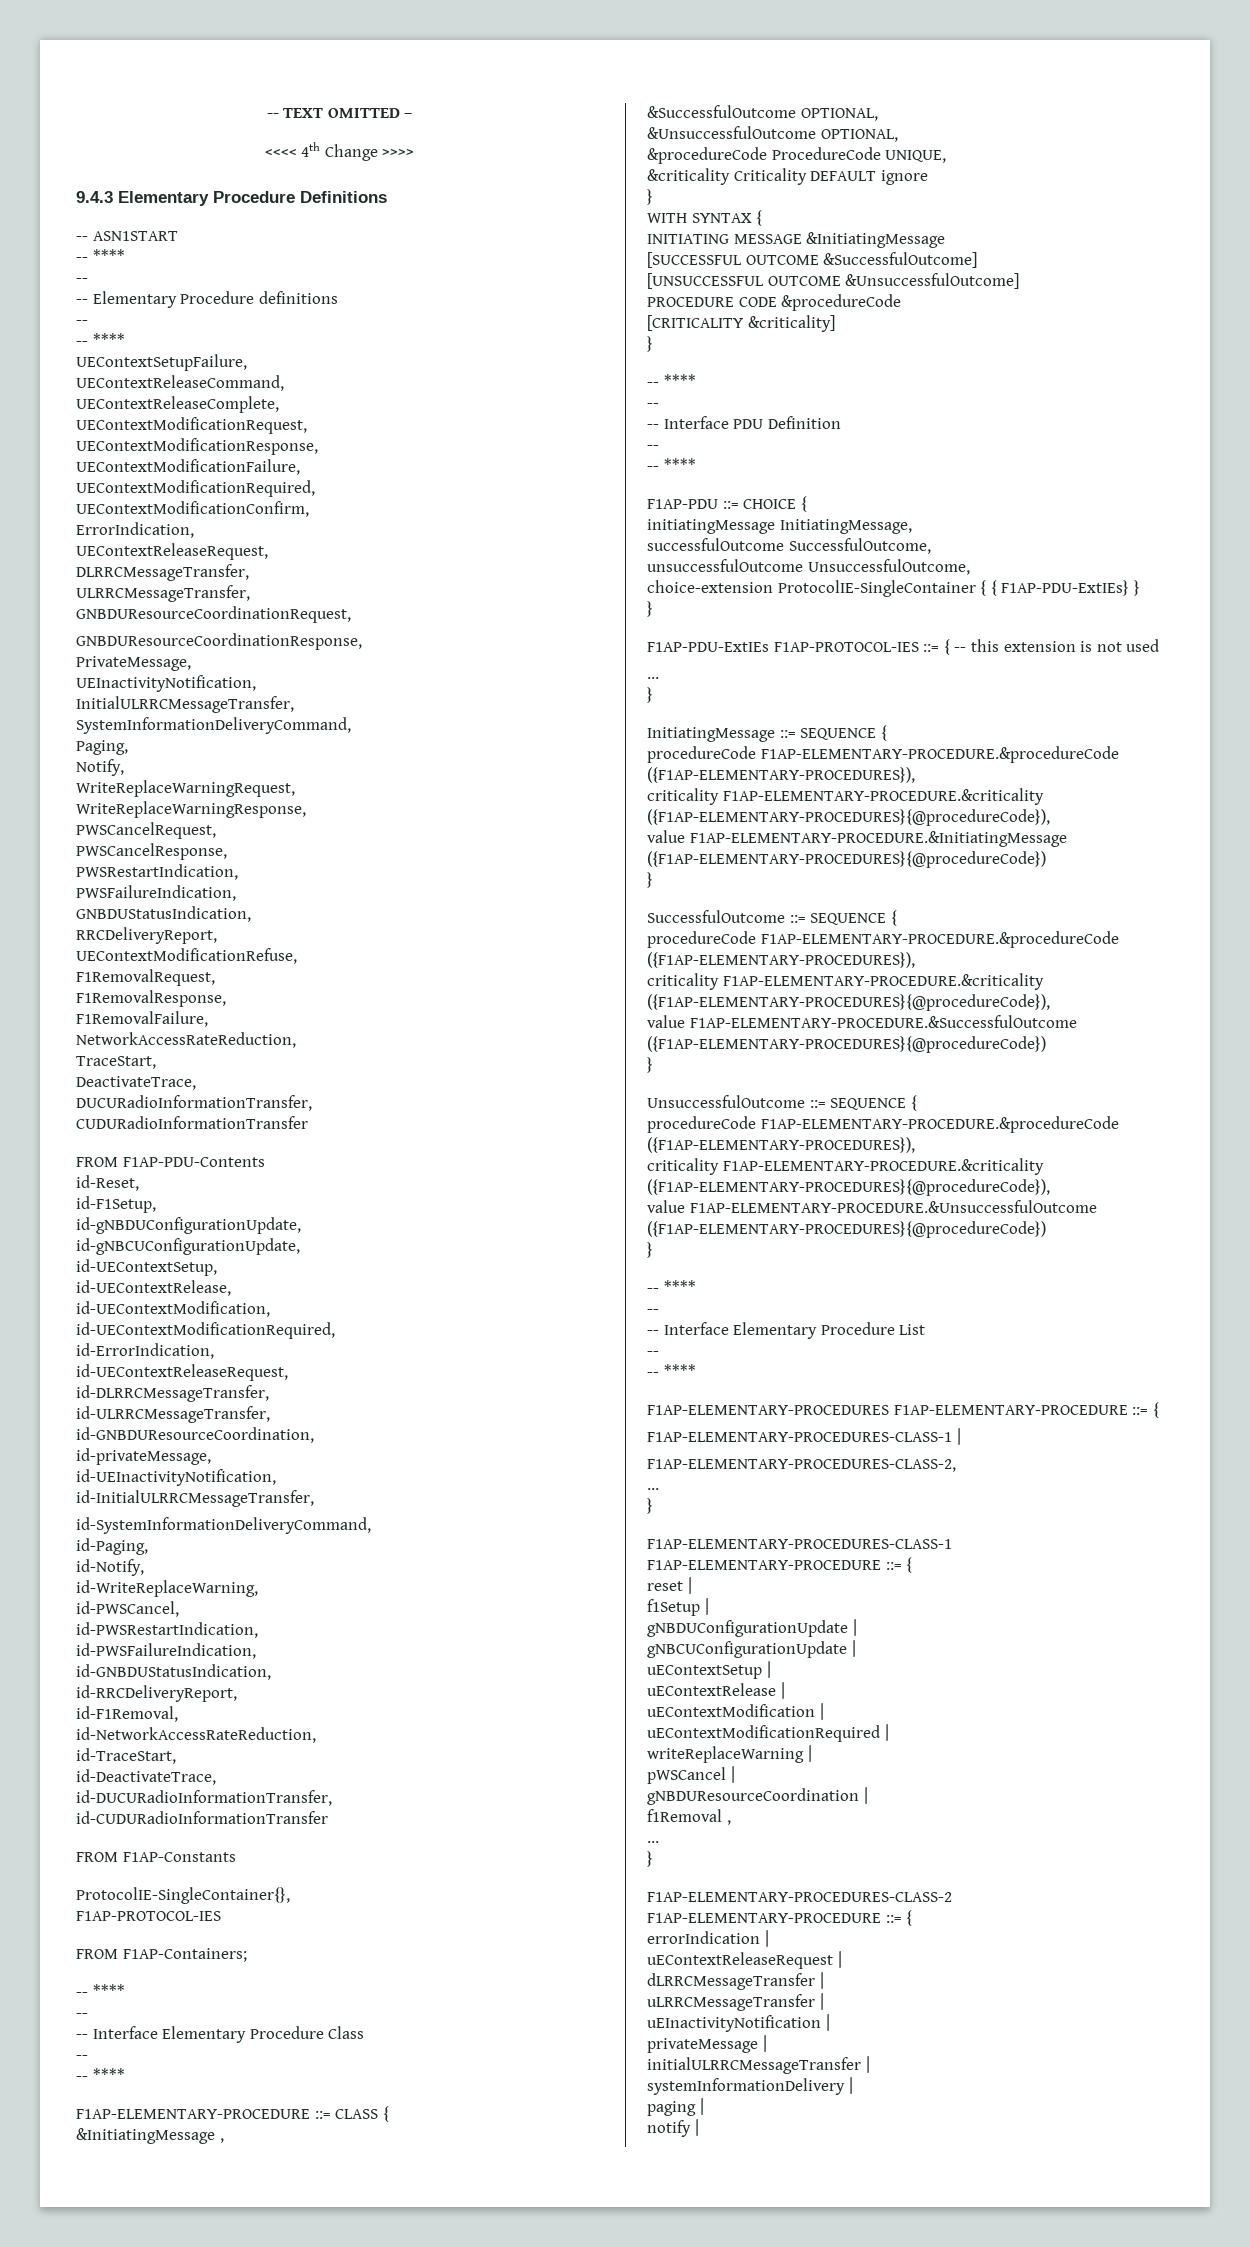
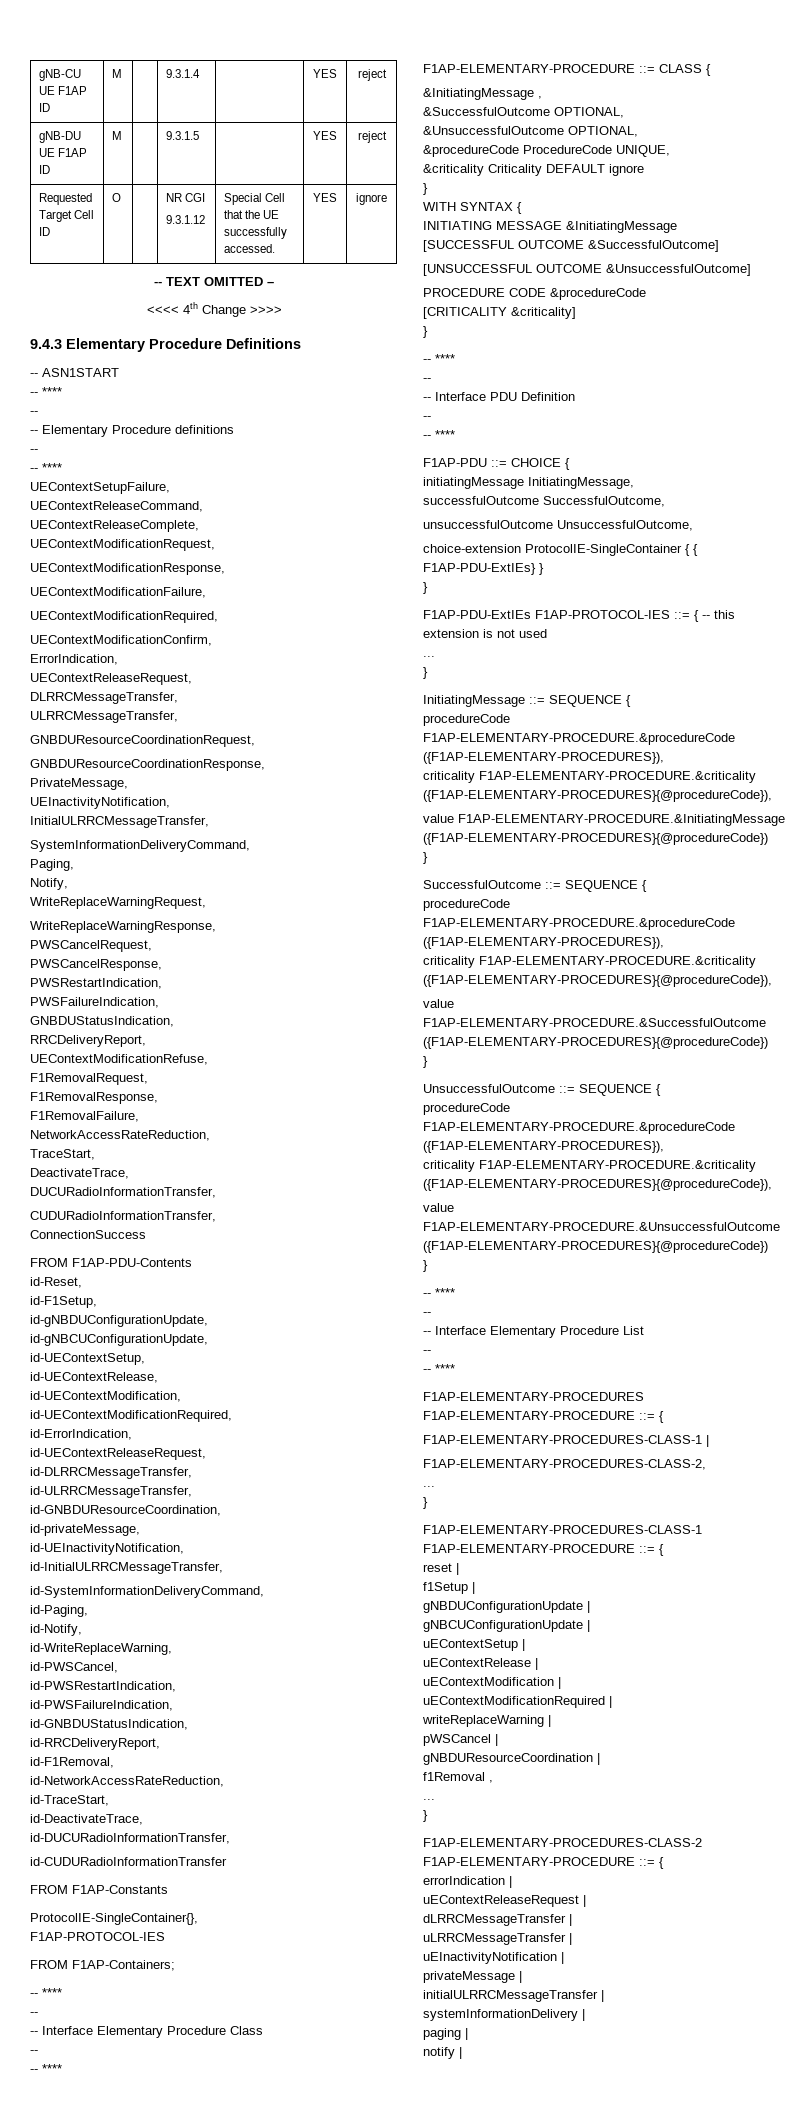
+ gNB-CU UE F1AP ID | M | | 9.3.1.4 | | YES | reject
+ gNB-DU UE F1AP ID | M | | 9.3.1.5 | | YES | reject
+ Requested Target Cell ID | O | | NR CGI
+ 9.3.1.12 | Special Cell that the UE successfully accessed. | YES | ignore
- CUDURadioInformationTransfer
+ CUDURadioInformationTransfer,
+ ConnectionSuccess

